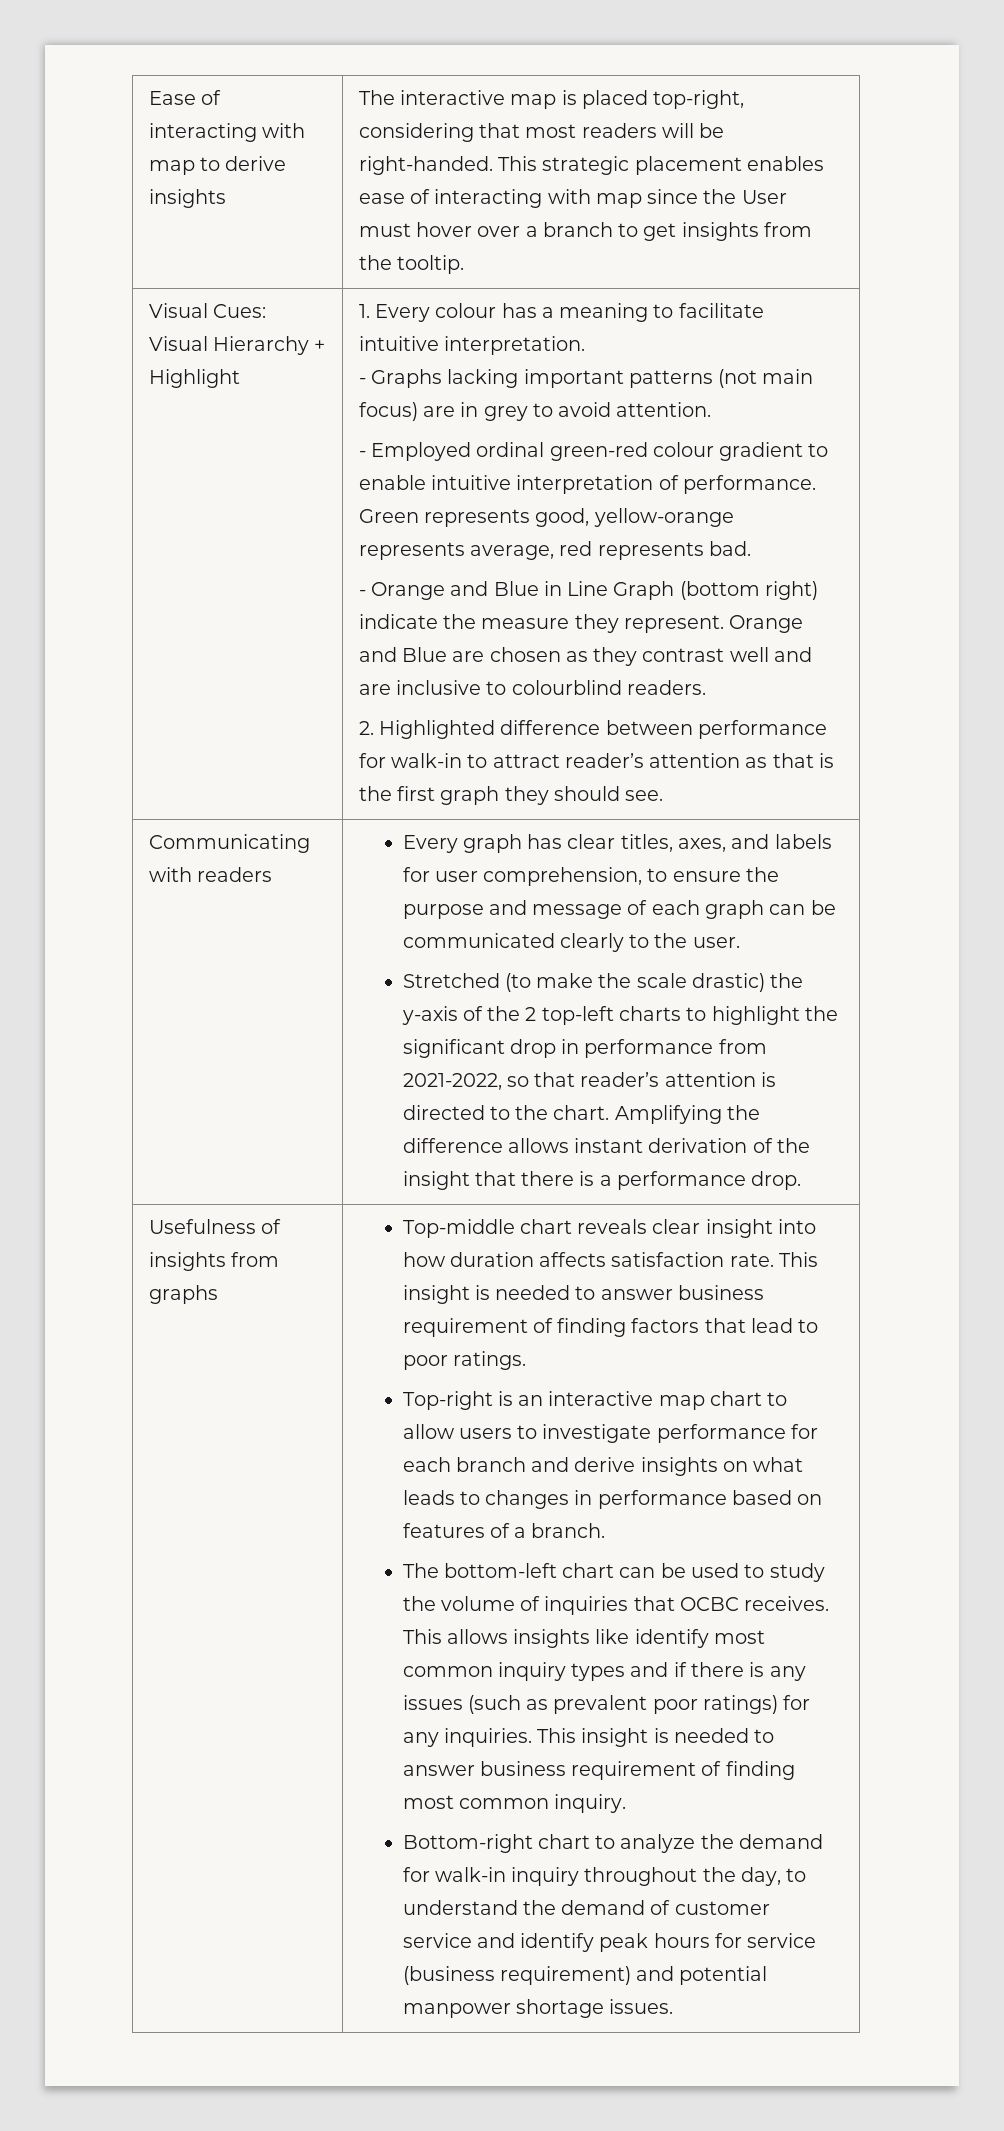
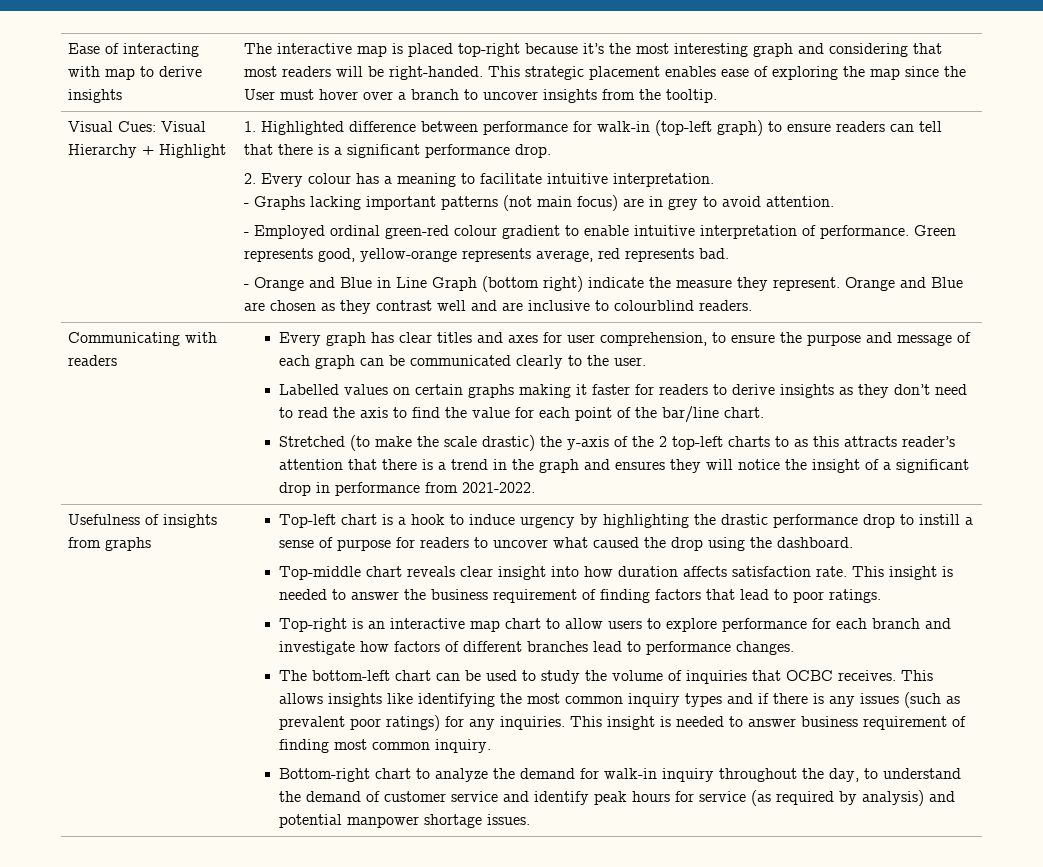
- The interactive map is placed top-right, considering that most readers will be right-handed.
+ The interactive map is placed top-right because it’s the most interesting graph and considering that most readers will be right-handed.
- This strategic placement enables ease of interacting with map since the User must hover over a branch to get insights from the tooltip.
+ This strategic placement enables ease of exploring the map since the User must hover over a branch to uncover insights from the tooltip.
- 1. Every colour has a meaning to facilitate intuitive interpretation.
+ 1. Highlighted difference between performance for walk-in (top-left graph) to ensure readers can tell that there is a significant performance drop.
+ 2. Every colour has a meaning to facilitate intuitive interpretation.
- 2. Highlighted difference between performance for walk-in to attract reader’s attention as that is the first graph they should see.
- Every graph has clear titles, axes, and labels for user comprehension, to ensure the purpose and message of each graph can be communicated clearly to the user.
+ Every graph has clear titles and axes for user comprehension, to ensure the purpose and message of each graph can be communicated clearly to the user.
+ Labelled values on certain graphs making it faster for readers to derive insights as they don’t need to read the axis to find the value for each point of the bar/line chart.
- Stretched (to make the scale drastic) the y-axis of the 2 top-left charts to highlight the significant drop in performance from 2021-2022, so that reader’s attention is directed to the chart. Amplifying the difference allows instant derivation of the insight that there is a performance drop.
+ Stretched (to make the scale drastic) the y-axis of the 2 top-left charts to as this attracts reader’s attention that there is a trend in the graph and ensures they will notice the insight of a significant drop in performance from 2021-2022.
+ Top-left chart is a hook to induce urgency by highlighting the drastic performance drop to instill a sense of purpose for readers to uncover what caused the drop using the dashboard.
- This insight is needed to answer business requirement of finding factors that lead to poor ratings.
+ This insight is needed to answer the business requirement of finding factors that lead to poor ratings.
- Top-right is an interactive map chart to allow users to investigate performance for each branch and derive insights on what leads to changes in performance based on features of a branch.
+ Top-right is an interactive map chart to allow users to explore performance for each branch and investigate how factors of different branches lead to performance changes.
- This allows insights like identify most common inquiry types and if there is any issues (such as prevalent poor ratings) for any inquiries.
+ This allows insights like identifying the most common inquiry types and if there is any issues (such as prevalent poor ratings) for any inquiries.
- Bottom-right chart to analyze the demand for walk-in inquiry throughout the day, to understand the demand of customer service and identify peak hours for service (business requirement) and potential manpower shortage issues.
+ Bottom-right chart to analyze the demand for walk-in inquiry throughout the day, to understand the demand of customer service and identify peak hours for service (as required by analysis) and potential manpower shortage issues.

